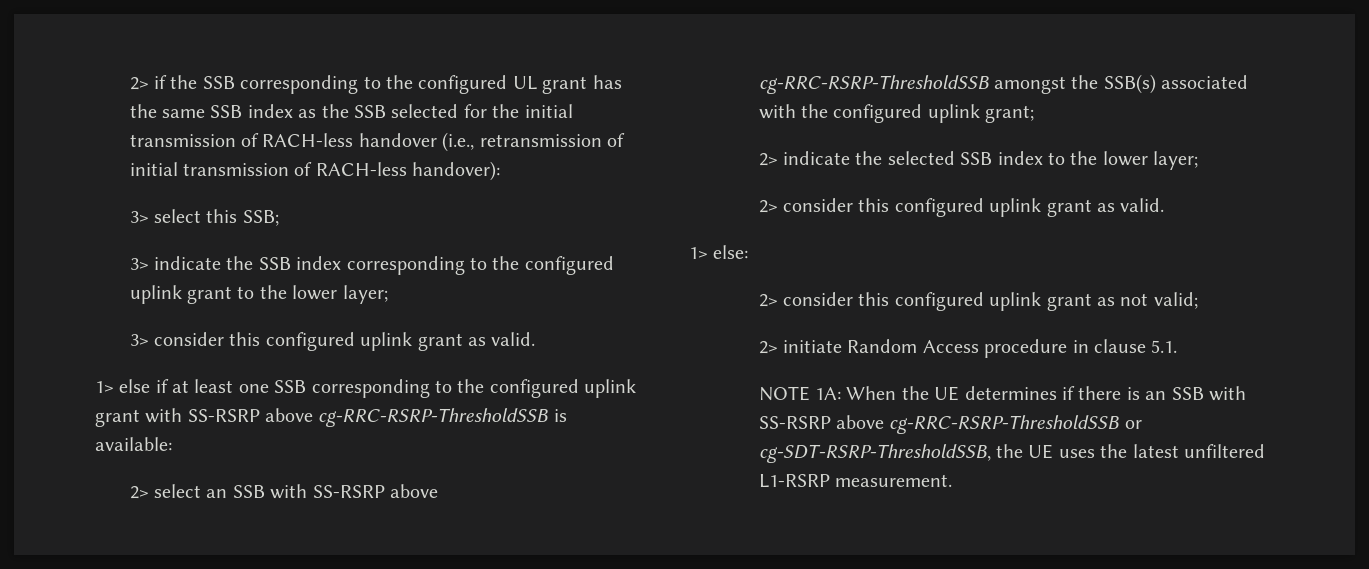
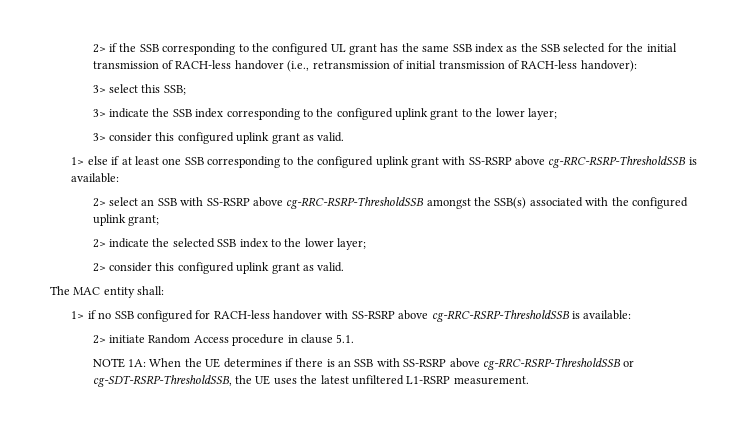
- 1> else:
- 2> consider this configured uplink grant as not valid;
+ The MAC entity shall:
+ 1> if no SSB configured for RACH-less handover with SS-RSRP above cg-RRC-RSRP-ThresholdSSB is available:

